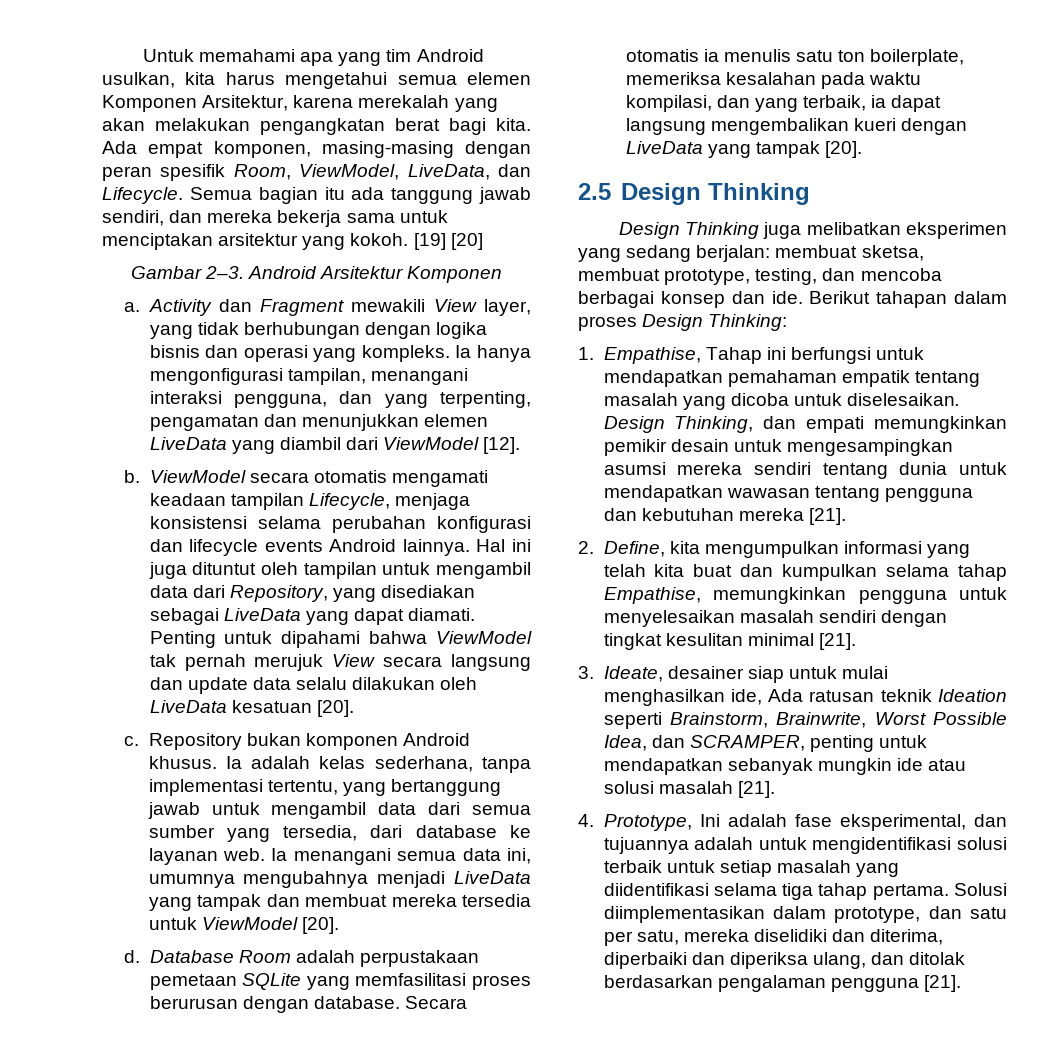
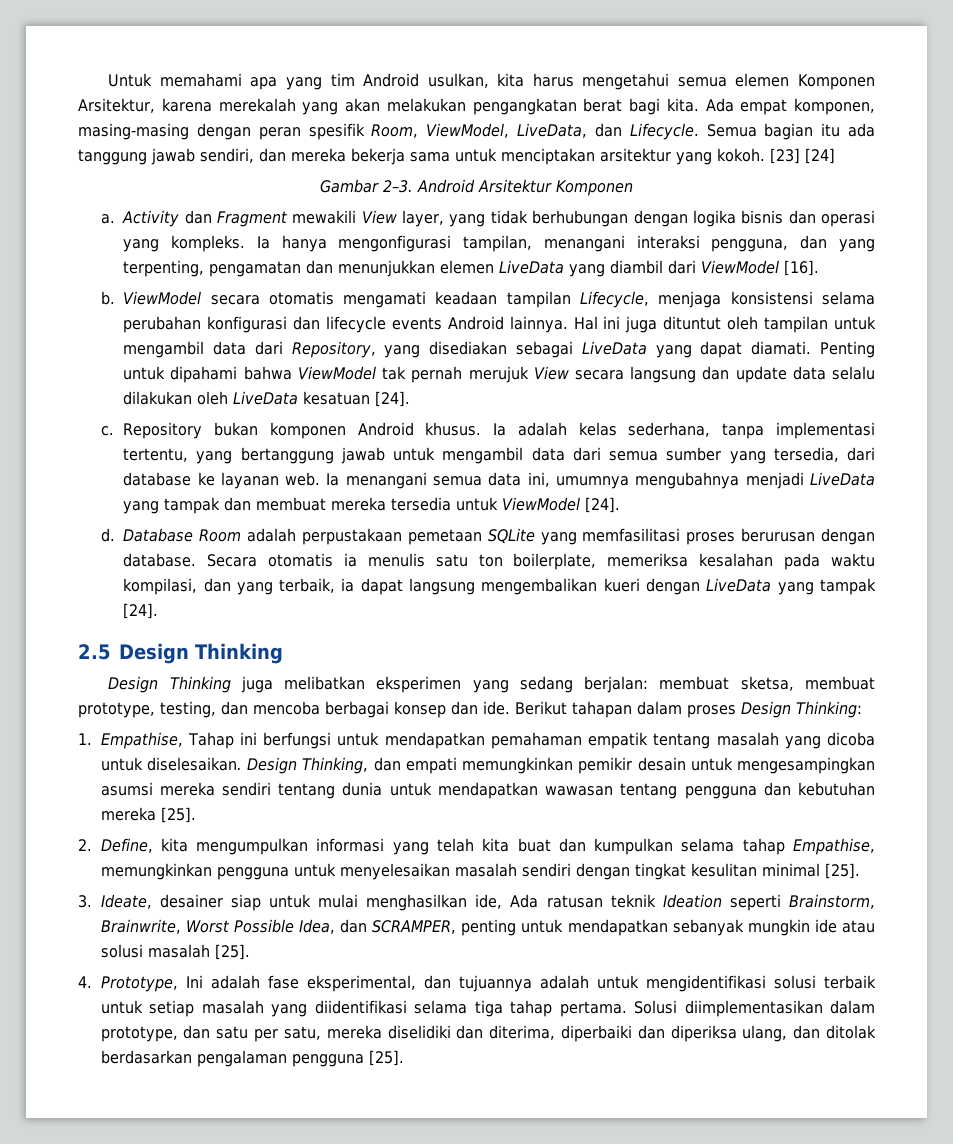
- [19] [20]
+ [23] [24]
- Ia hanya mengonfigurasi tampilan, menangani interaksi pengguna, dan yang terpenting, pengamatan dan menunjukkan elemen LiveData yang diambil dari ViewModel [12].
+ Ia hanya mengonfigurasi tampilan, menangani interaksi pengguna, dan yang terpenting, pengamatan dan menunjukkan elemen LiveData yang diambil dari ViewModel [16].
- Penting untuk dipahami bahwa ViewModel tak pernah merujuk View secara langsung dan update data selalu dilakukan oleh LiveData kesatuan [20].
+ Penting untuk dipahami bahwa ViewModel tak pernah merujuk View secara langsung dan update data selalu dilakukan oleh LiveData kesatuan [24].
- Ia menangani semua data ini, umumnya mengubahnya menjadi LiveData yang tampak dan membuat mereka tersedia untuk ViewModel [20].
+ Ia menangani semua data ini, umumnya mengubahnya menjadi LiveData yang tampak dan membuat mereka tersedia untuk ViewModel [24].
- Secara otomatis ia menulis satu ton boilerplate, memeriksa kesalahan pada waktu kompilasi, dan yang terbaik, ia dapat langsung mengembalikan kueri dengan LiveData yang tampak [20].
+ Secara otomatis ia menulis satu ton boilerplate, memeriksa kesalahan pada waktu kompilasi, dan yang terbaik, ia dapat langsung mengembalikan kueri dengan LiveData yang tampak [24].
- Design Thinking, dan empati memungkinkan pemikir desain untuk mengesampingkan asumsi mereka sendiri tentang dunia untuk mendapatkan wawasan tentang pengguna dan kebutuhan mereka [21].
+ Design Thinking, dan empati memungkinkan pemikir desain untuk mengesampingkan asumsi mereka sendiri tentang dunia untuk mendapatkan wawasan tentang pengguna dan kebutuhan mereka [25].
- 2. Define, kita mengumpulkan informasi yang telah kita buat dan kumpulkan selama tahap Empathise, memungkinkan pengguna untuk menyelesaikan masalah sendiri dengan tingkat kesulitan minimal [21].
+ 2. Define, kita mengumpulkan informasi yang telah kita buat dan kumpulkan selama tahap Empathise, memungkinkan pengguna untuk menyelesaikan masalah sendiri dengan tingkat kesulitan minimal [25].
- 3. Ideate, desainer siap untuk mulai menghasilkan ide, Ada ratusan teknik Ideation seperti Brainstorm, Brainwrite, Worst Possible Idea, dan SCRAMPER, penting untuk mendapatkan sebanyak mungkin ide atau solusi masalah [21].
+ 3. Ideate, desainer siap untuk mulai menghasilkan ide, Ada ratusan teknik Ideation seperti Brainstorm, Brainwrite, Worst Possible Idea, dan SCRAMPER, penting untuk mendapatkan sebanyak mungkin ide atau solusi masalah [25].
- Solusi diimplementasikan dalam prototype, dan satu per satu, mereka diselidiki dan diterima, diperbaiki dan diperiksa ulang, dan ditolak berdasarkan pengalaman pengguna [21].
+ Solusi diimplementasikan dalam prototype, dan satu per satu, mereka diselidiki dan diterima, diperbaiki dan diperiksa ulang, dan ditolak berdasarkan pengalaman pengguna [25].

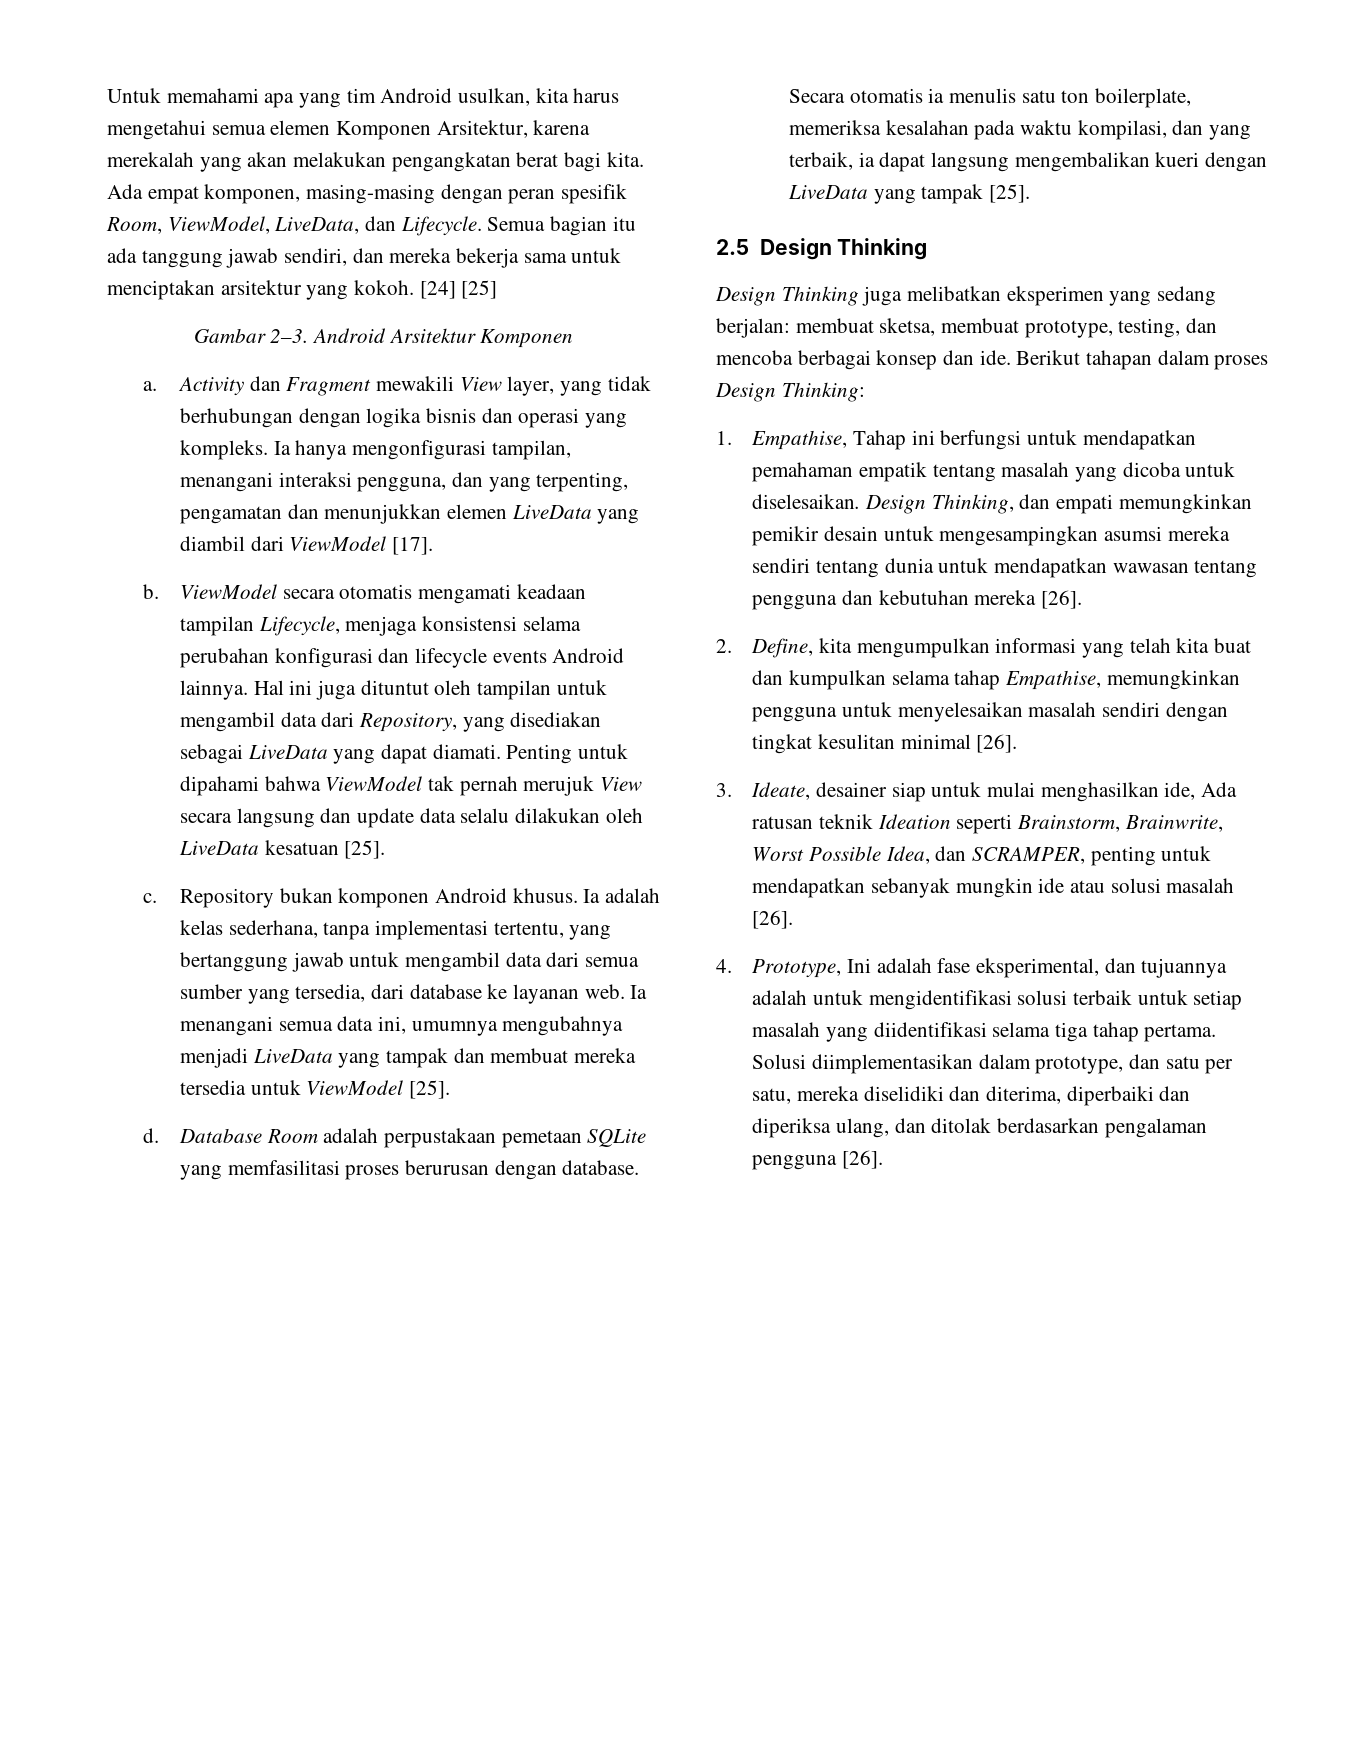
- [23] [24]
+ [24] [25]
- Ia hanya mengonfigurasi tampilan, menangani interaksi pengguna, dan yang terpenting, pengamatan dan menunjukkan elemen LiveData yang diambil dari ViewModel [16].
+ Ia hanya mengonfigurasi tampilan, menangani interaksi pengguna, dan yang terpenting, pengamatan dan menunjukkan elemen LiveData yang diambil dari ViewModel [17].
- Penting untuk dipahami bahwa ViewModel tak pernah merujuk View secara langsung dan update data selalu dilakukan oleh LiveData kesatuan [24].
+ Penting untuk dipahami bahwa ViewModel tak pernah merujuk View secara langsung dan update data selalu dilakukan oleh LiveData kesatuan [25].
- Ia menangani semua data ini, umumnya mengubahnya menjadi LiveData yang tampak dan membuat mereka tersedia untuk ViewModel [24].
+ Ia menangani semua data ini, umumnya mengubahnya menjadi LiveData yang tampak dan membuat mereka tersedia untuk ViewModel [25].
- Secara otomatis ia menulis satu ton boilerplate, memeriksa kesalahan pada waktu kompilasi, dan yang terbaik, ia dapat langsung mengembalikan kueri dengan LiveData yang tampak [24].
+ Secara otomatis ia menulis satu ton boilerplate, memeriksa kesalahan pada waktu kompilasi, dan yang terbaik, ia dapat langsung mengembalikan kueri dengan LiveData yang tampak [25].
- Design Thinking, dan empati memungkinkan pemikir desain untuk mengesampingkan asumsi mereka sendiri tentang dunia untuk mendapatkan wawasan tentang pengguna dan kebutuhan mereka [25].
+ Design Thinking, dan empati memungkinkan pemikir desain untuk mengesampingkan asumsi mereka sendiri tentang dunia untuk mendapatkan wawasan tentang pengguna dan kebutuhan mereka [26].
- 2. Define, kita mengumpulkan informasi yang telah kita buat dan kumpulkan selama tahap Empathise, memungkinkan pengguna untuk menyelesaikan masalah sendiri dengan tingkat kesulitan minimal [25].
+ 2. Define, kita mengumpulkan informasi yang telah kita buat dan kumpulkan selama tahap Empathise, memungkinkan pengguna untuk menyelesaikan masalah sendiri dengan tingkat kesulitan minimal [26].
- 3. Ideate, desainer siap untuk mulai menghasilkan ide, Ada ratusan teknik Ideation seperti Brainstorm, Brainwrite, Worst Possible Idea, dan SCRAMPER, penting untuk mendapatkan sebanyak mungkin ide atau solusi masalah [25].
+ 3. Ideate, desainer siap untuk mulai menghasilkan ide, Ada ratusan teknik Ideation seperti Brainstorm, Brainwrite, Worst Possible Idea, dan SCRAMPER, penting untuk mendapatkan sebanyak mungkin ide atau solusi masalah [26].
- Solusi diimplementasikan dalam prototype, dan satu per satu, mereka diselidiki dan diterima, diperbaiki dan diperiksa ulang, dan ditolak berdasarkan pengalaman pengguna [25].
+ Solusi diimplementasikan dalam prototype, dan satu per satu, mereka diselidiki dan diterima, diperbaiki dan diperiksa ulang, dan ditolak berdasarkan pengalaman pengguna [26].

